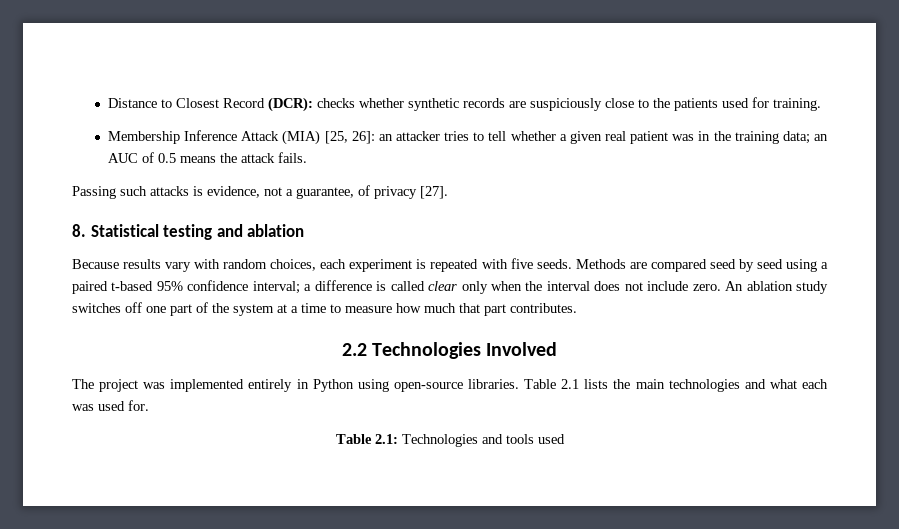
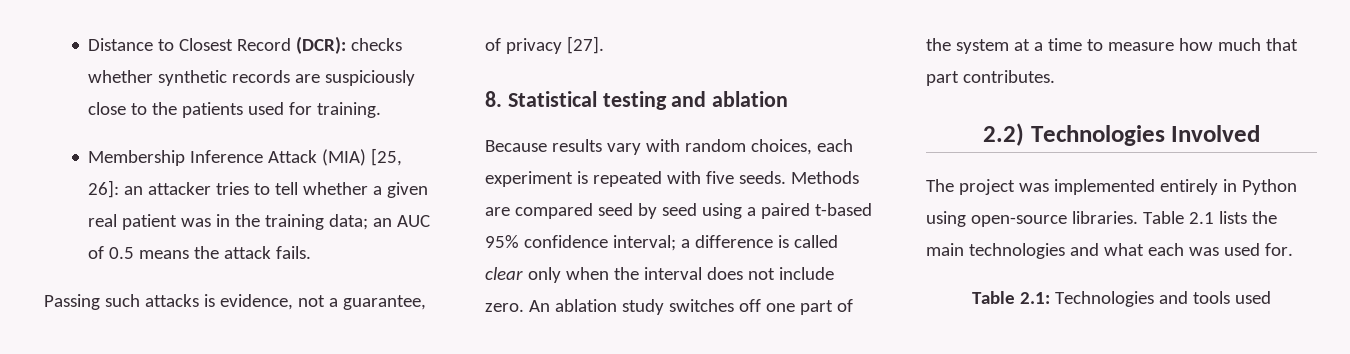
- 2.2 Technologies Involved
+ 2.2) Technologies Involved

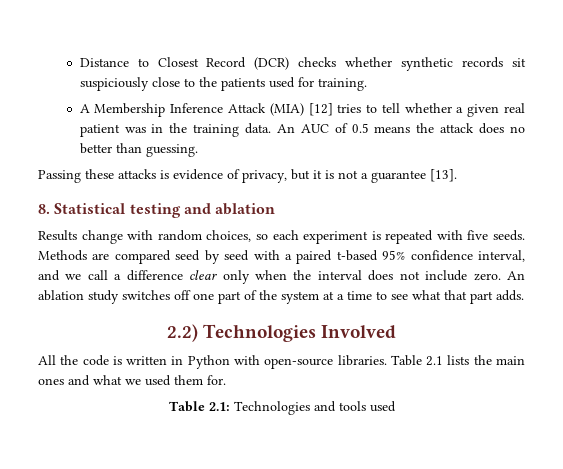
- Distance to Closest Record (DCR): checks whether synthetic records are suspiciously close to the patients used for training.
+ Distance to Closest Record (DCR) checks whether synthetic records sit suspiciously close to the patients used for training.
- Membership Inference Attack (MIA) [25, 26]: an attacker tries to tell whether a given real patient was in the training data; an AUC of 0.5 means the attack fails.
+ A Membership Inference Attack (MIA) [12] tries to tell whether a given real patient was in the training data. An AUC of 0.5 means the attack does no better than guessing.
- Passing such attacks is evidence, not a guarantee, of privacy [27].
+ Passing these attacks is evidence of privacy, but it is not a guarantee [13].
- Because results vary with random choices, each experiment is repeated with five seeds.
+ Results change with random choices, so each experiment is repeated with five seeds.
- Methods are compared seed by seed using a paired t-based 95% confidence interval; a difference is called clear only when the interval does not include zero.
+ Methods are compared seed by seed with a paired t-based 95% confidence interval, and we call a difference clear only when the interval does not include zero.
- An ablation study switches off one part of the system at a time to measure how much that part contributes.
+ An ablation study switches off one part of the system at a time to see what that part adds.
- The project was implemented entirely in Python using open-source libraries.
+ All the code is written in Python with open-source libraries.
- Table 2.1 lists the main technologies and what each was used for.
+ Table 2.1 lists the main ones and what we used them for.

